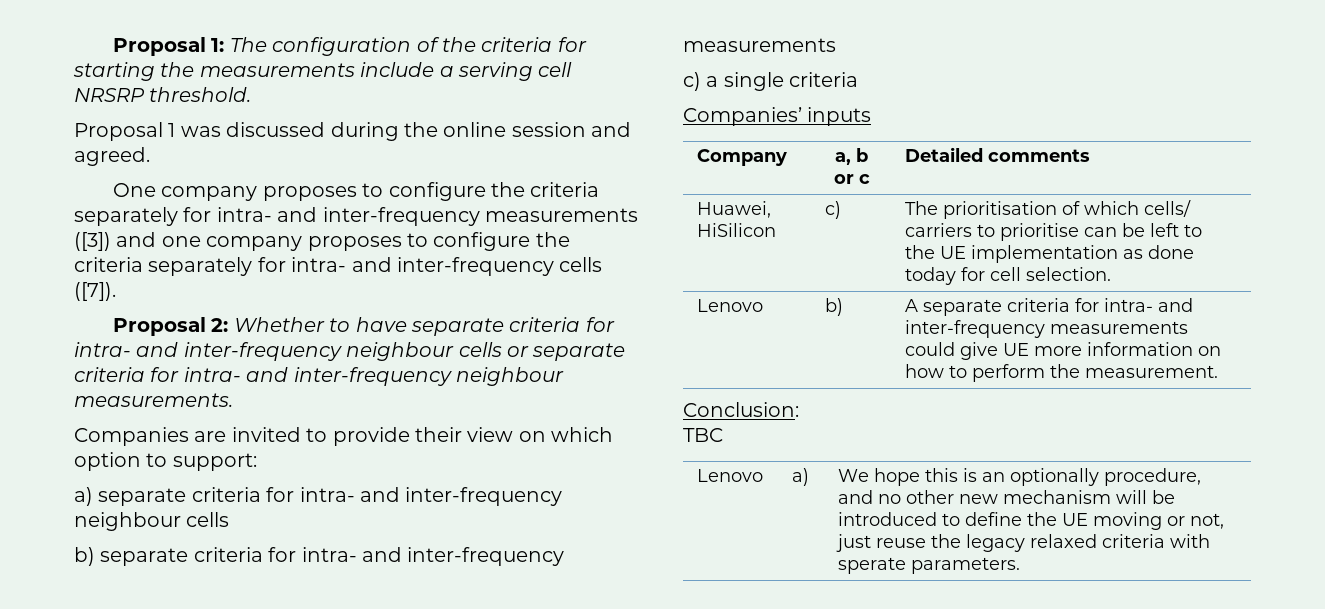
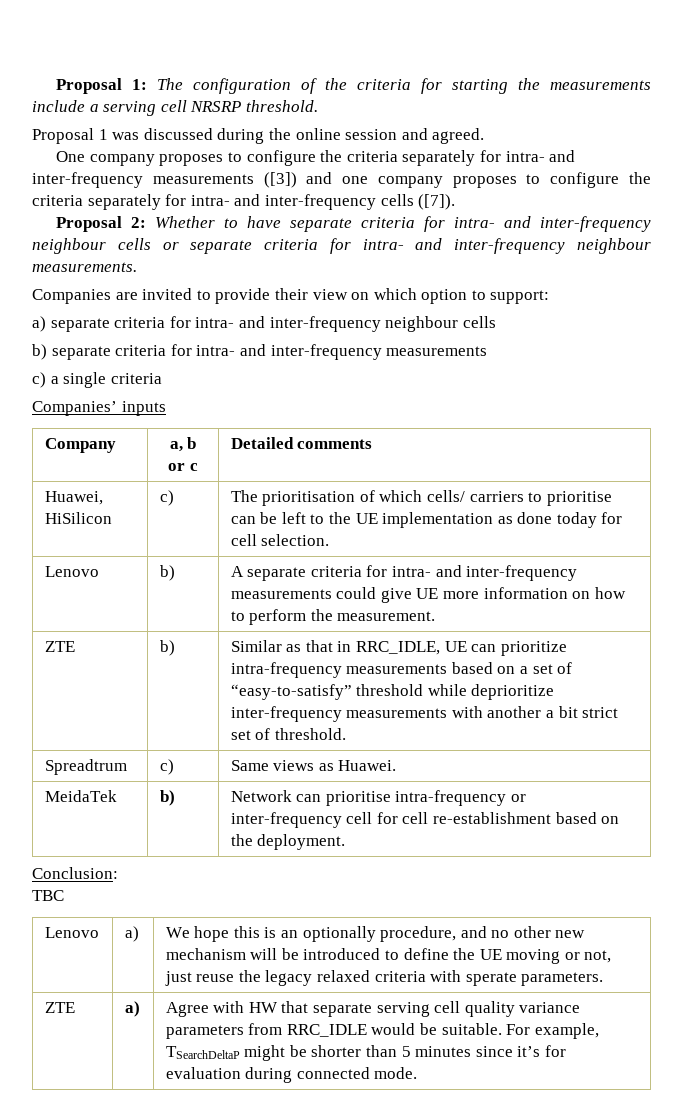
+ ZTE | b) | Similar as that in RRC_IDLE, UE can prioritize intra-frequency measurements based on a set of “easy-to-satisfy” threshold while deprioritize inter-frequency measurements with another a bit strict set of threshold.
+ Spreadtrum | c) | Same views as Huawei.
+ MeidaTek | b) | Network can prioritise intra-frequency or inter-frequency cell for cell re-establishment based on the deployment.
+ ZTE | a) | Agree with HW that separate serving cell quality variance parameters from RRC_IDLE would be suitable. For example, TSearchDeltaP might be shorter than 5 minutes since it’s for evaluation during connected mode.

